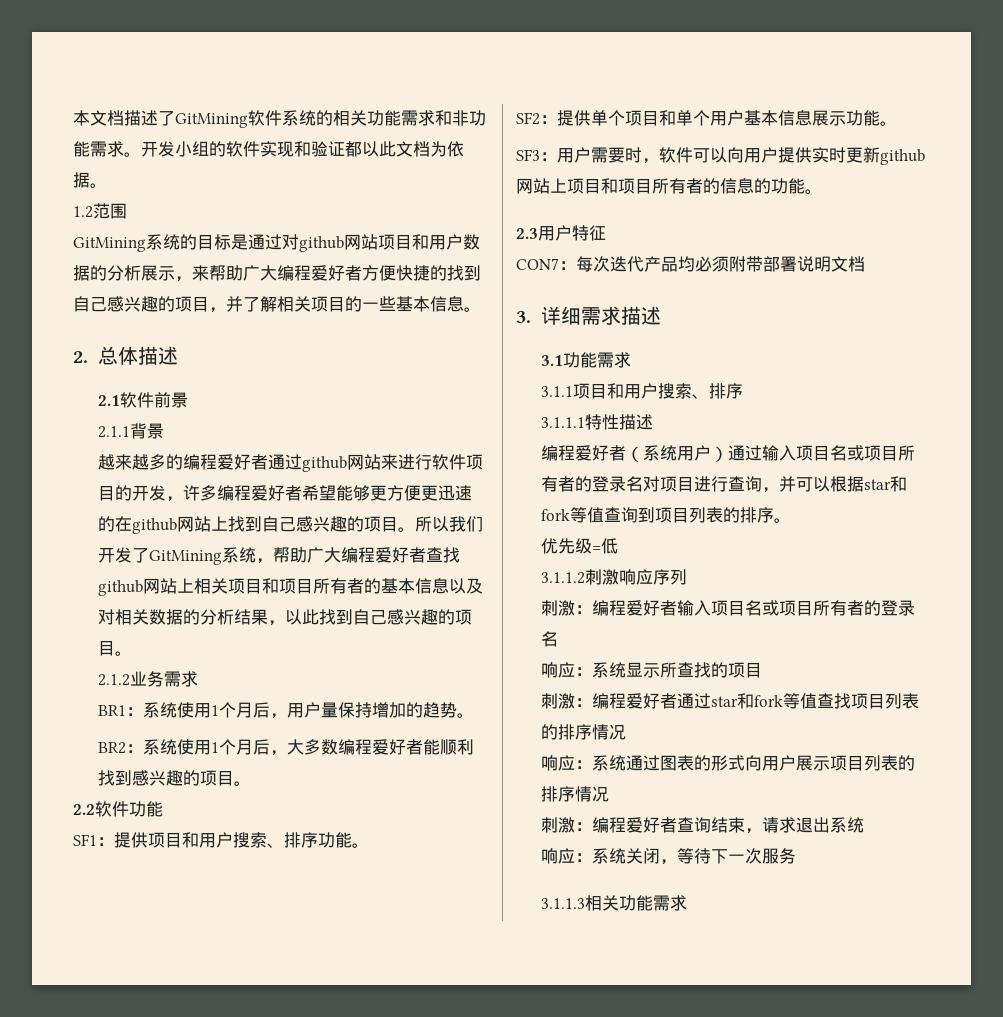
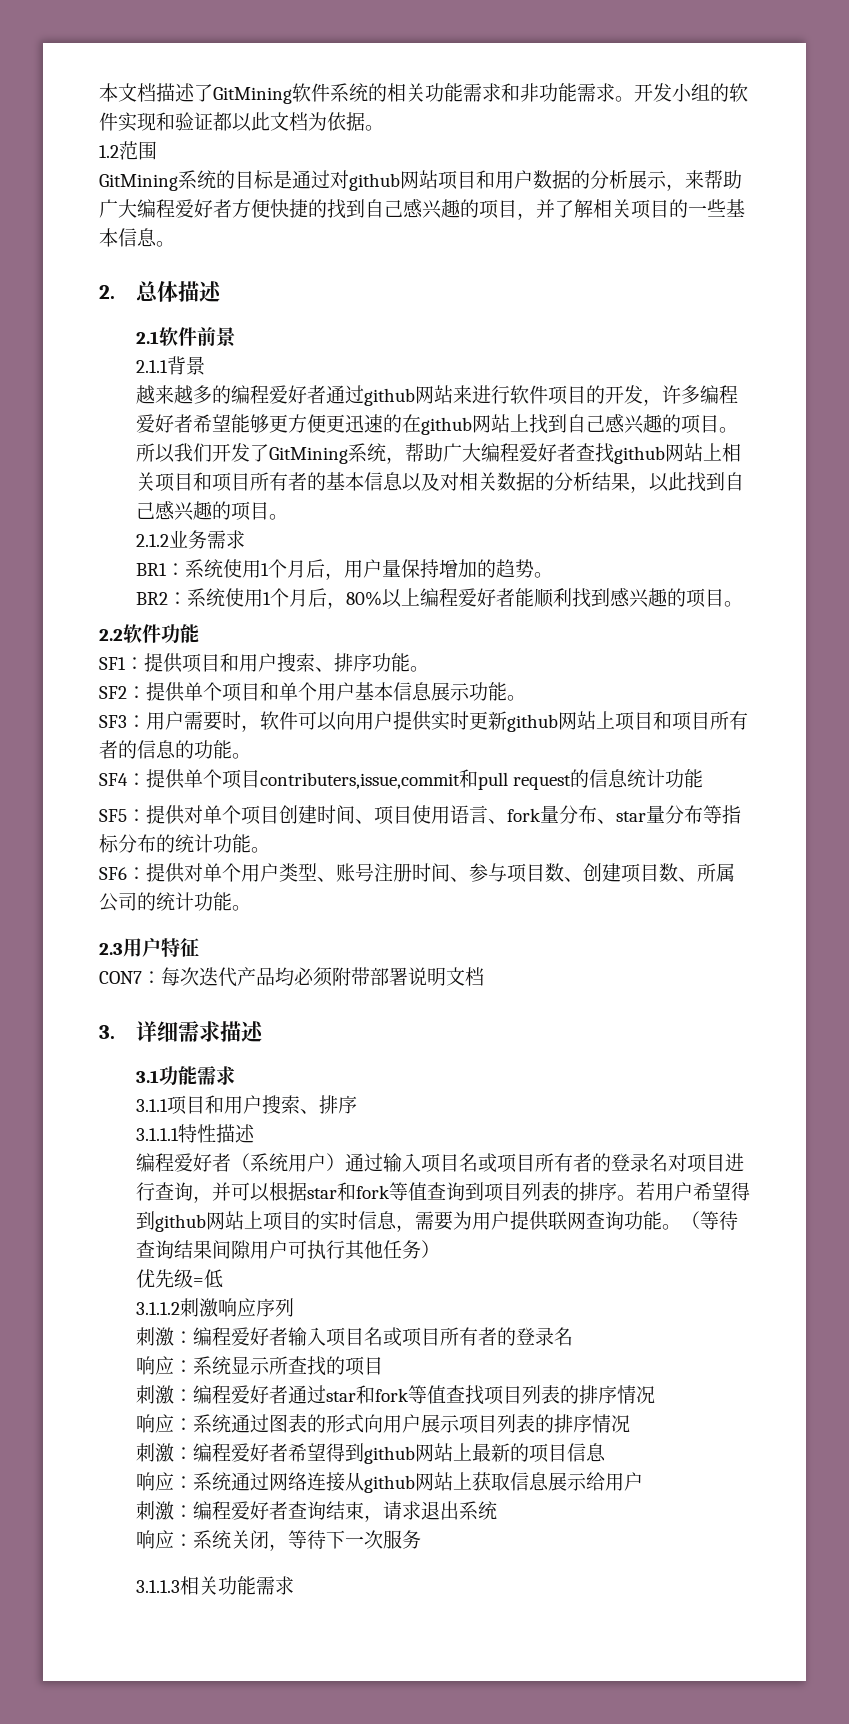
- BR2：系统使用1个月后，大多数编程爱好者能顺利找到感兴趣的项目。
+ BR2：系统使用1个月后，80%以上编程爱好者能顺利找到感兴趣的项目。
+ SF4：提供单个项目contributers,issue,commit和pull request的信息统计功能
+ SF5：提供对单个项目创建时间、项目使用语言、fork量分布、star量分布等指标分布的统计功能。
+ SF6：提供对单个用户类型、账号注册时间、参与项目数、创建项目数、所属公司的统计功能。
+ 若用户希望得到github网站上项目的实时信息，需要为用户提供联网查询功能。（等待查询结果间隙用户可执行其他任务）
+ 刺激：编程爱好者希望得到github网站上最新的项目信息
+ 响应：系统通过网络连接从github网站上获取信息展示给用户

